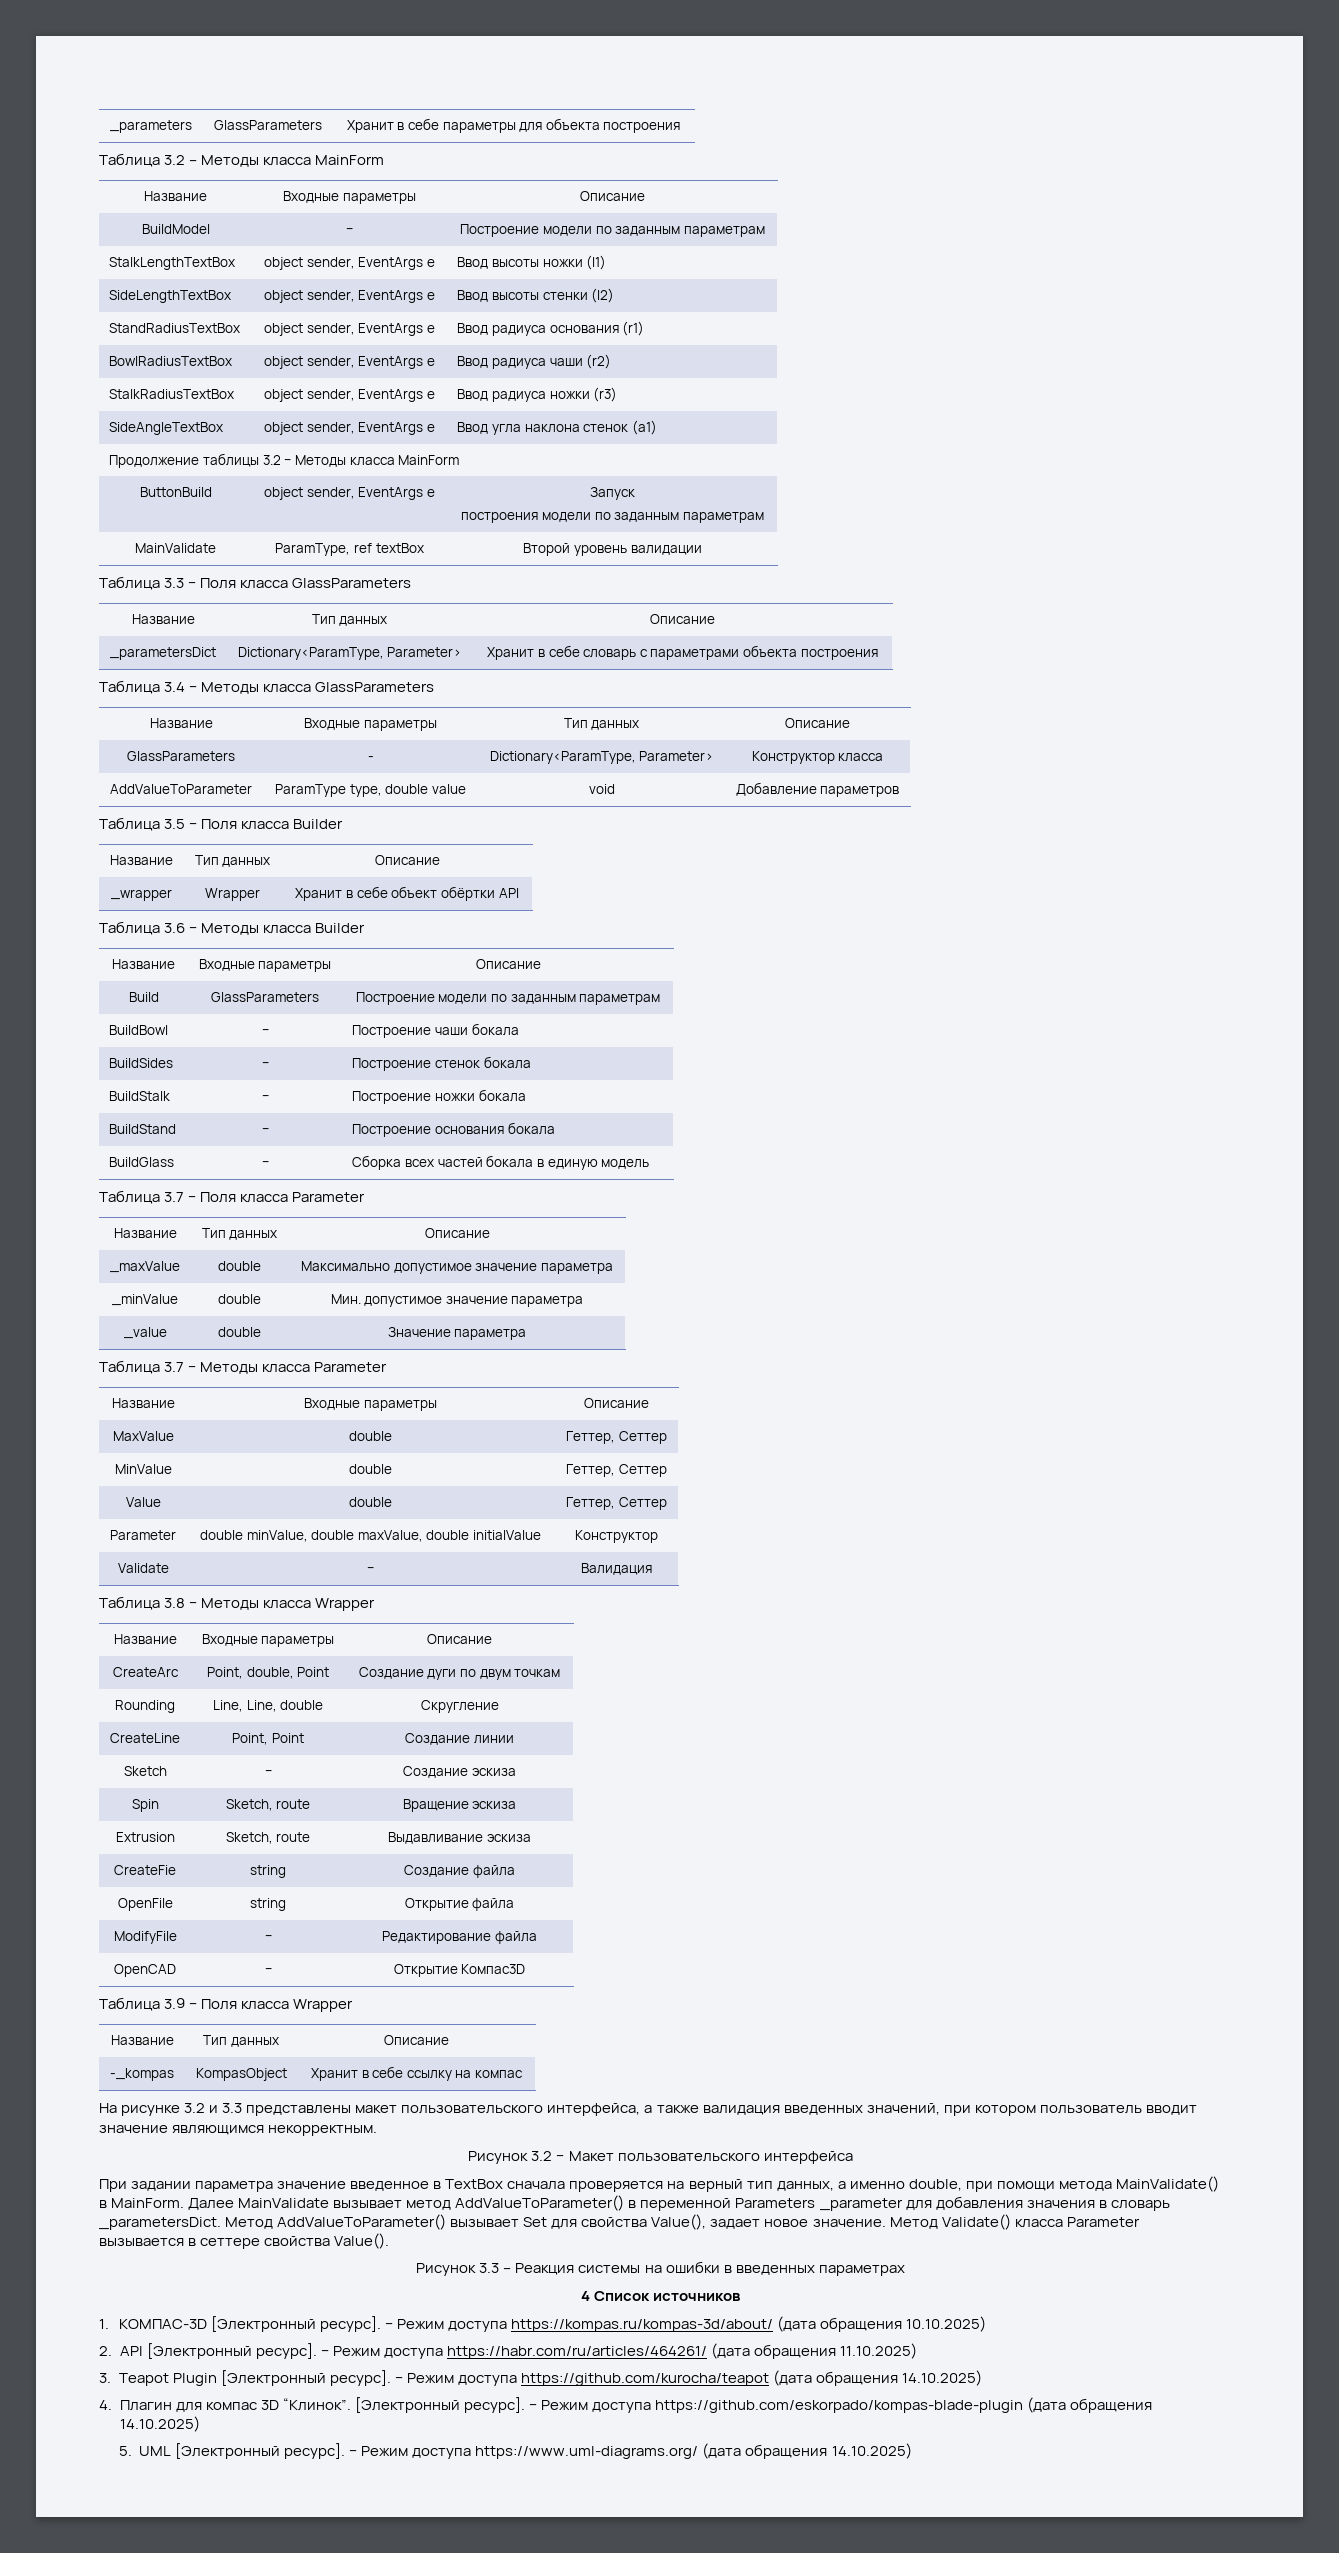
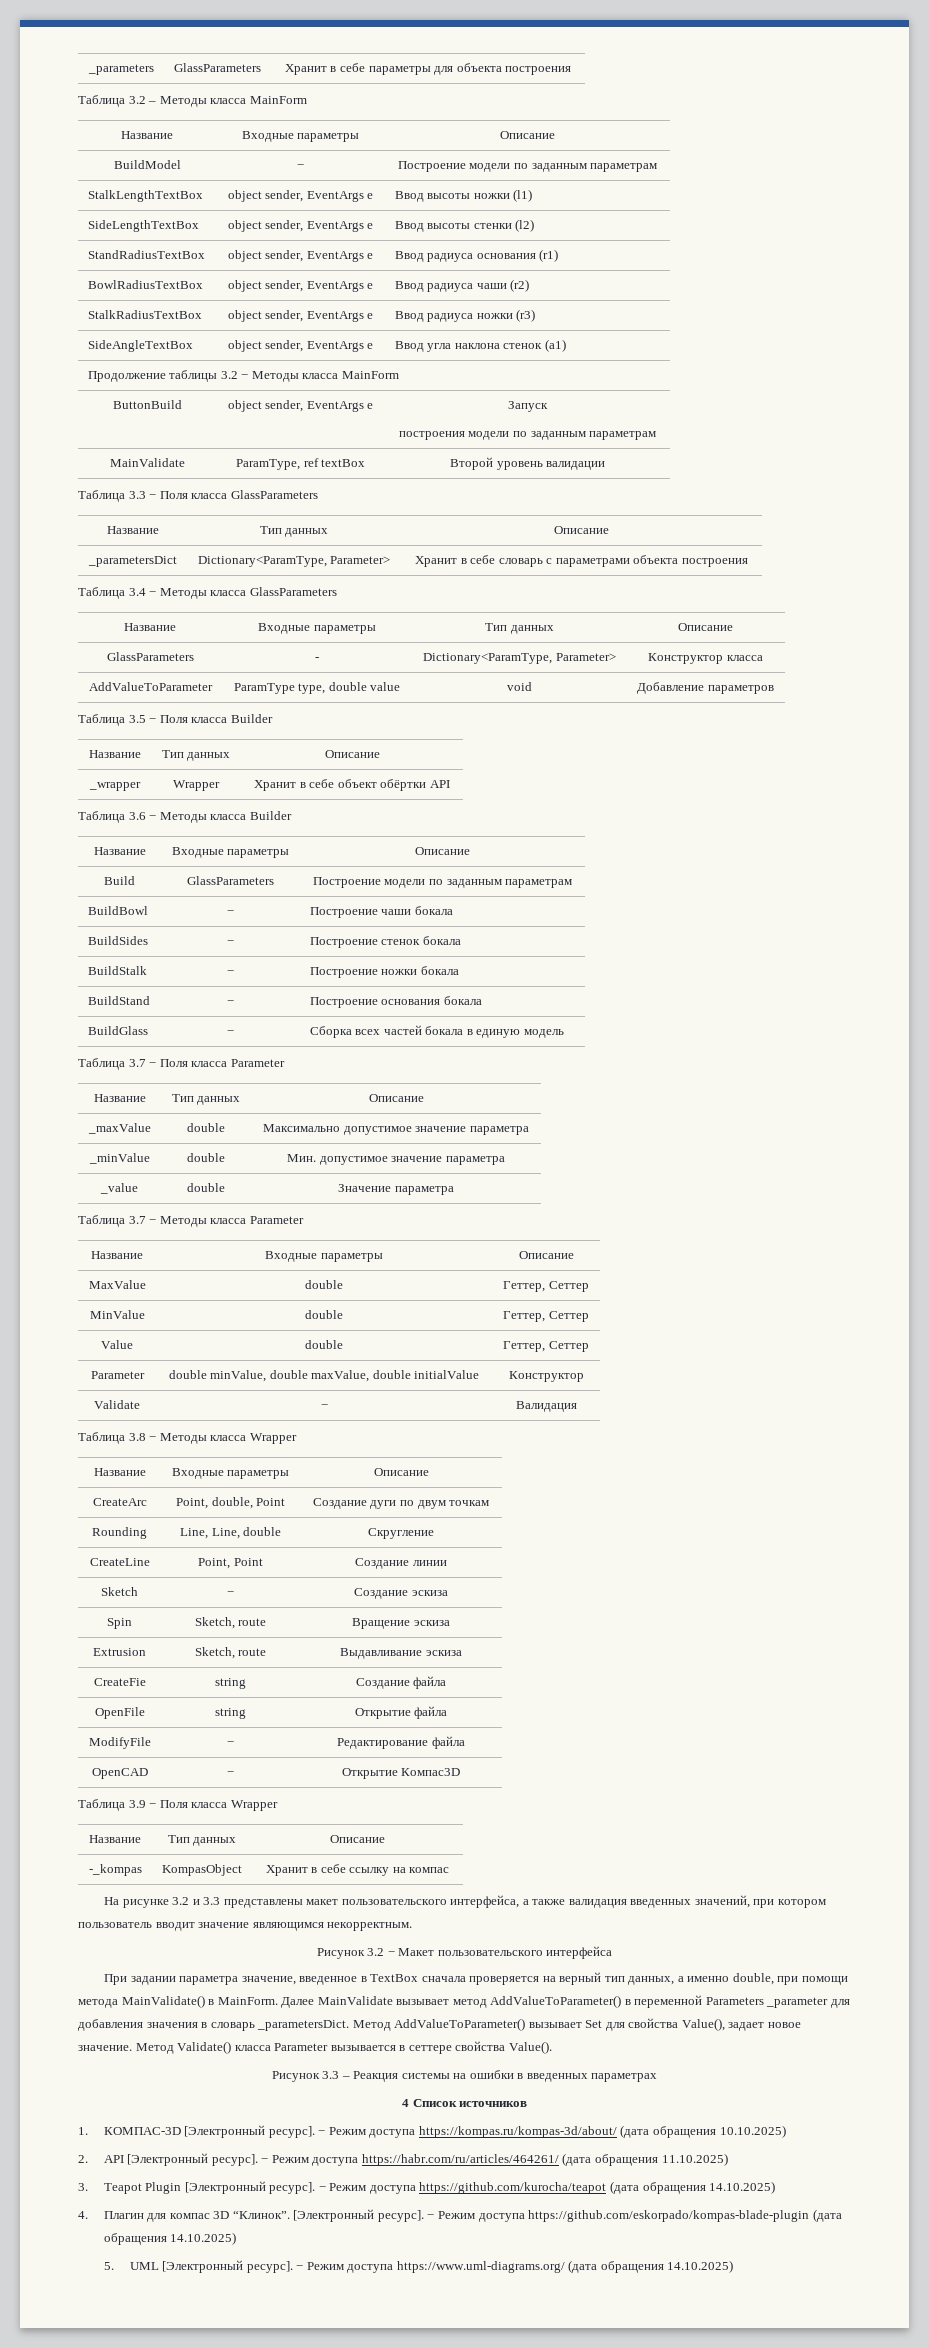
- При задании параметра значение введенное в TextBox сначала проверяется на верный тип данных, а именно double, при помощи метода MainValidate() в MainForm.
+ При задании параметра значение, введенное в TextBox сначала проверяется на верный тип данных, а именно double, при помощи метода MainValidate() в MainForm.

